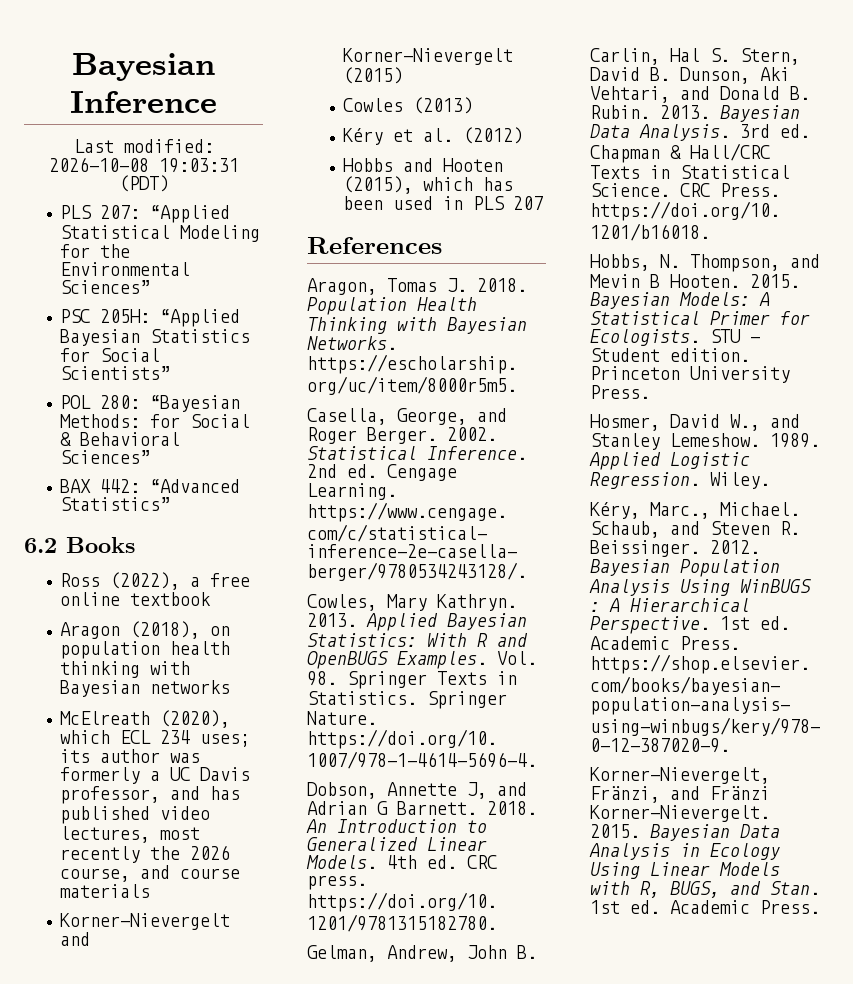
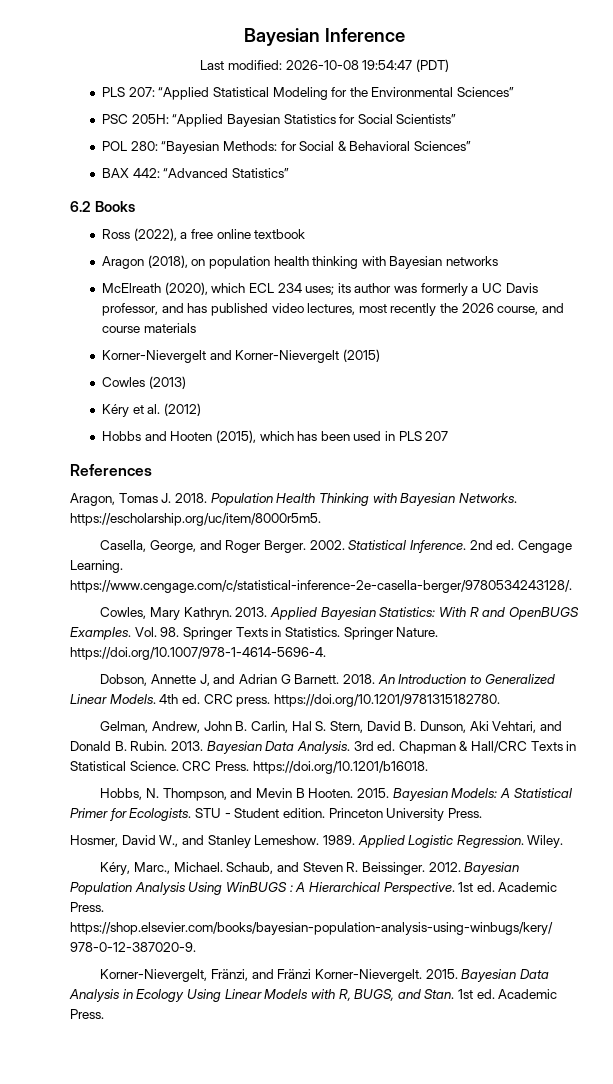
- Last modified: 2026-10-08 19:03:31 (PDT)
+ Last modified: 2026-10-08 19:54:47 (PDT)

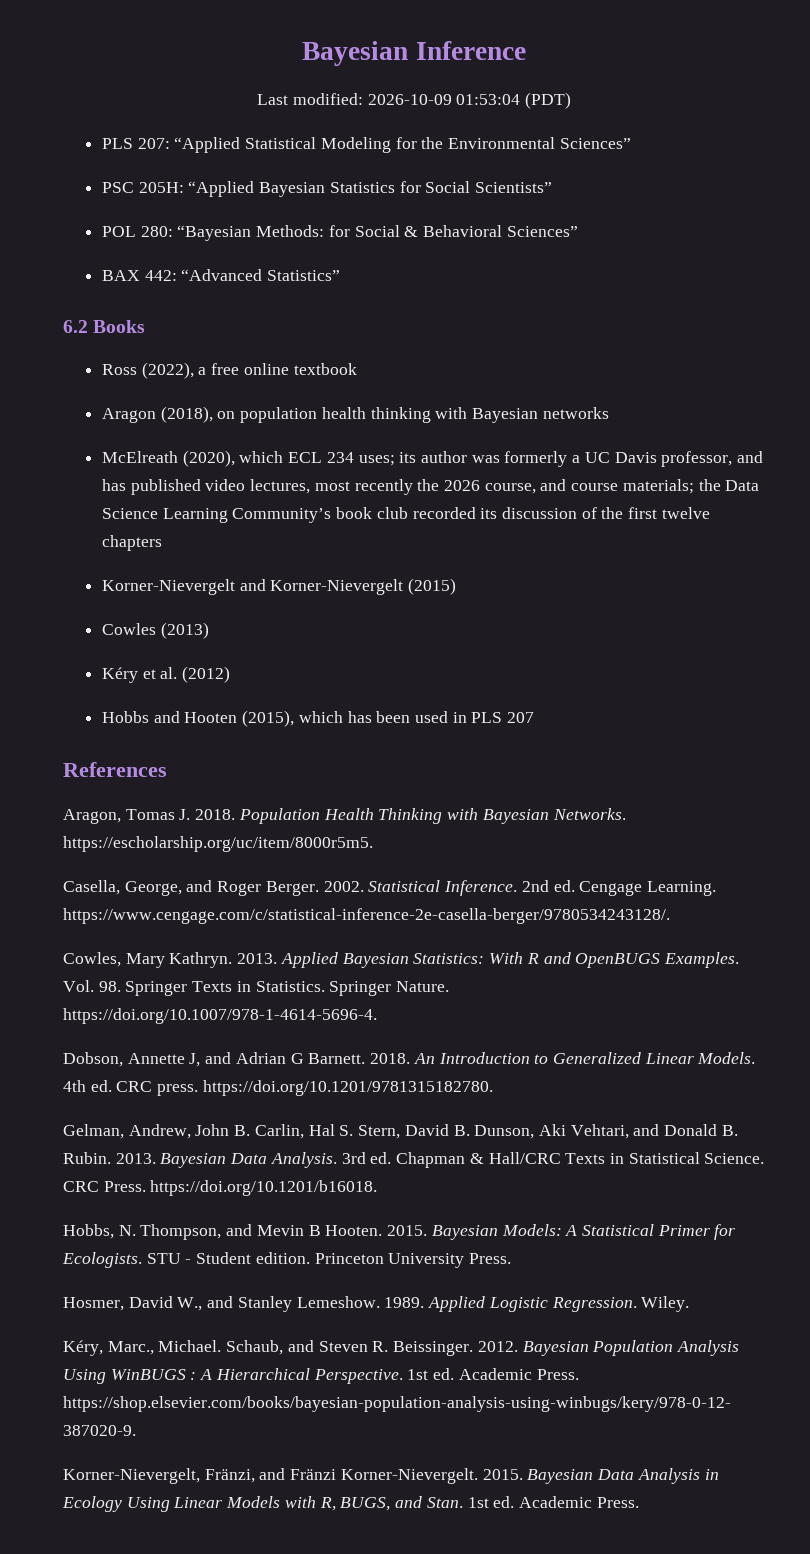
- Last modified: 2026-10-08 19:54:47 (PDT)
+ Last modified: 2026-10-09 01:53:04 (PDT)
- McElreath (2020), which ECL 234 uses; its author was formerly a UC Davis professor, and has published video lectures, most recently the 2026 course, and course materials
+ McElreath (2020), which ECL 234 uses; its author was formerly a UC Davis professor, and has published video lectures, most recently the 2026 course, and course materials; the Data Science Learning Community’s book club recorded its discussion of the first twelve chapters

